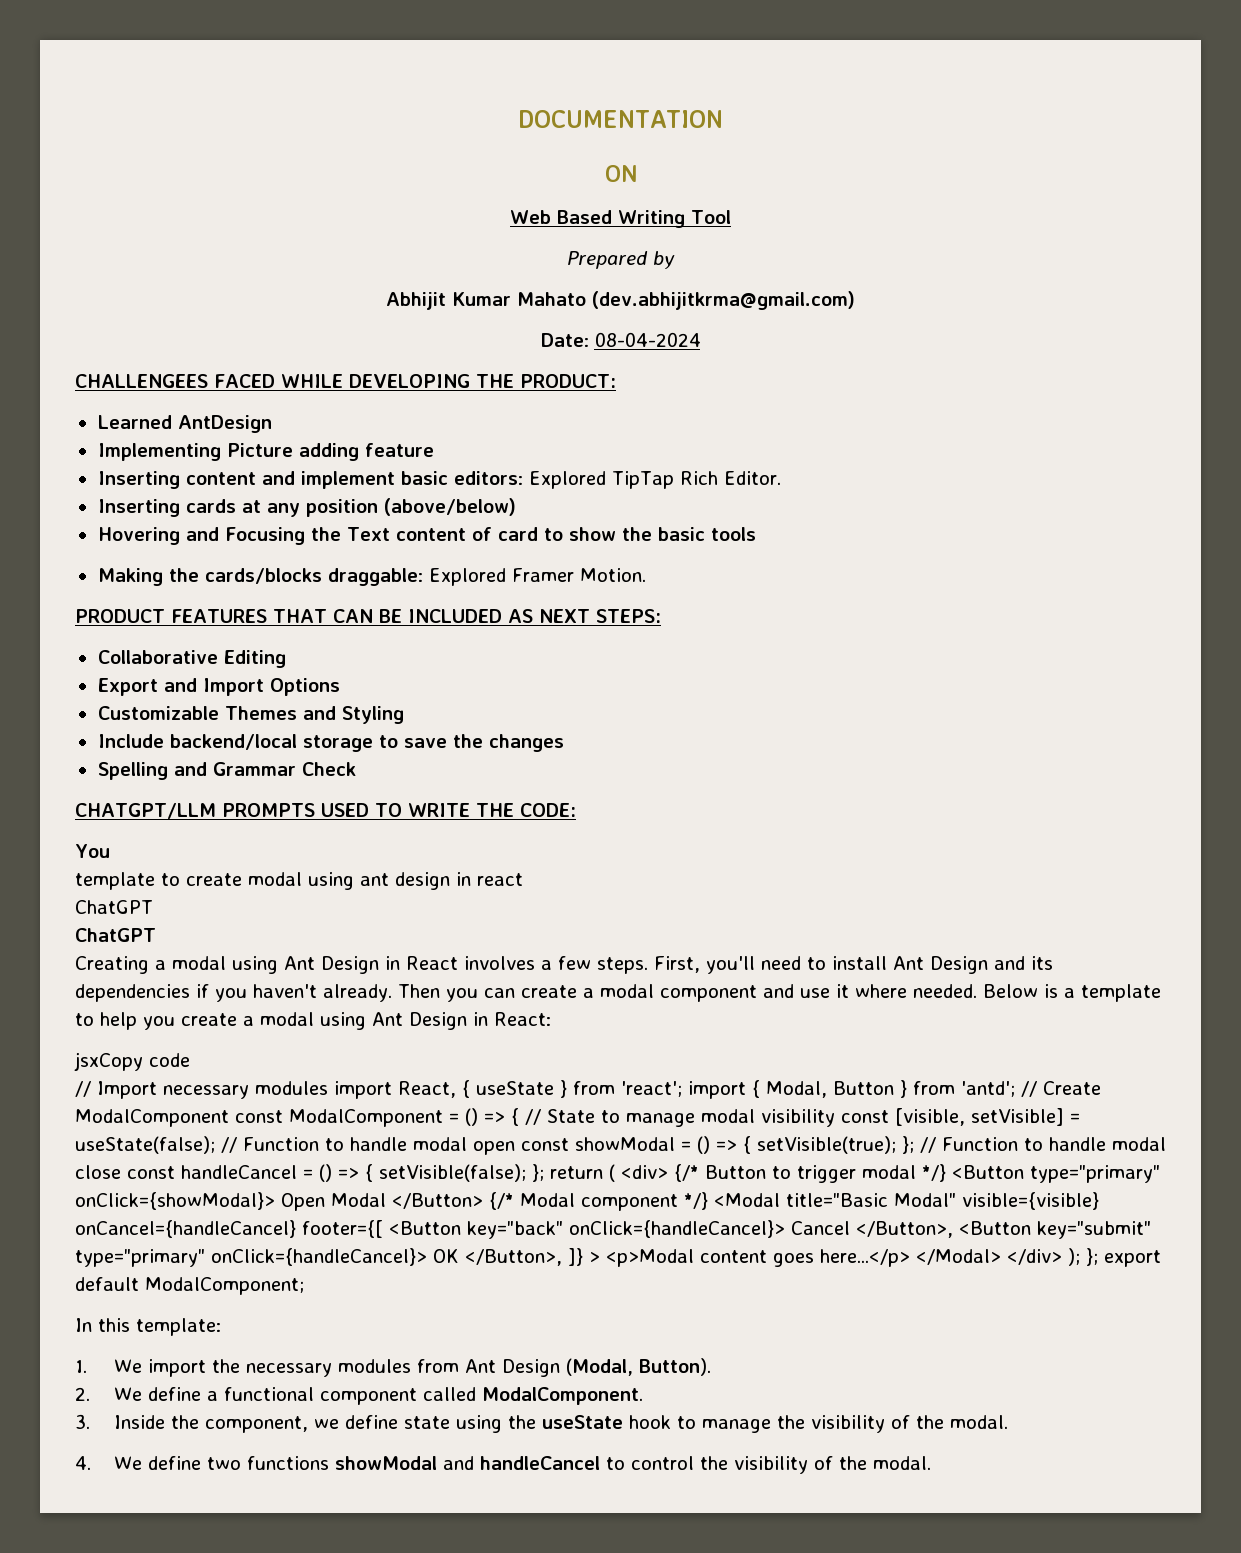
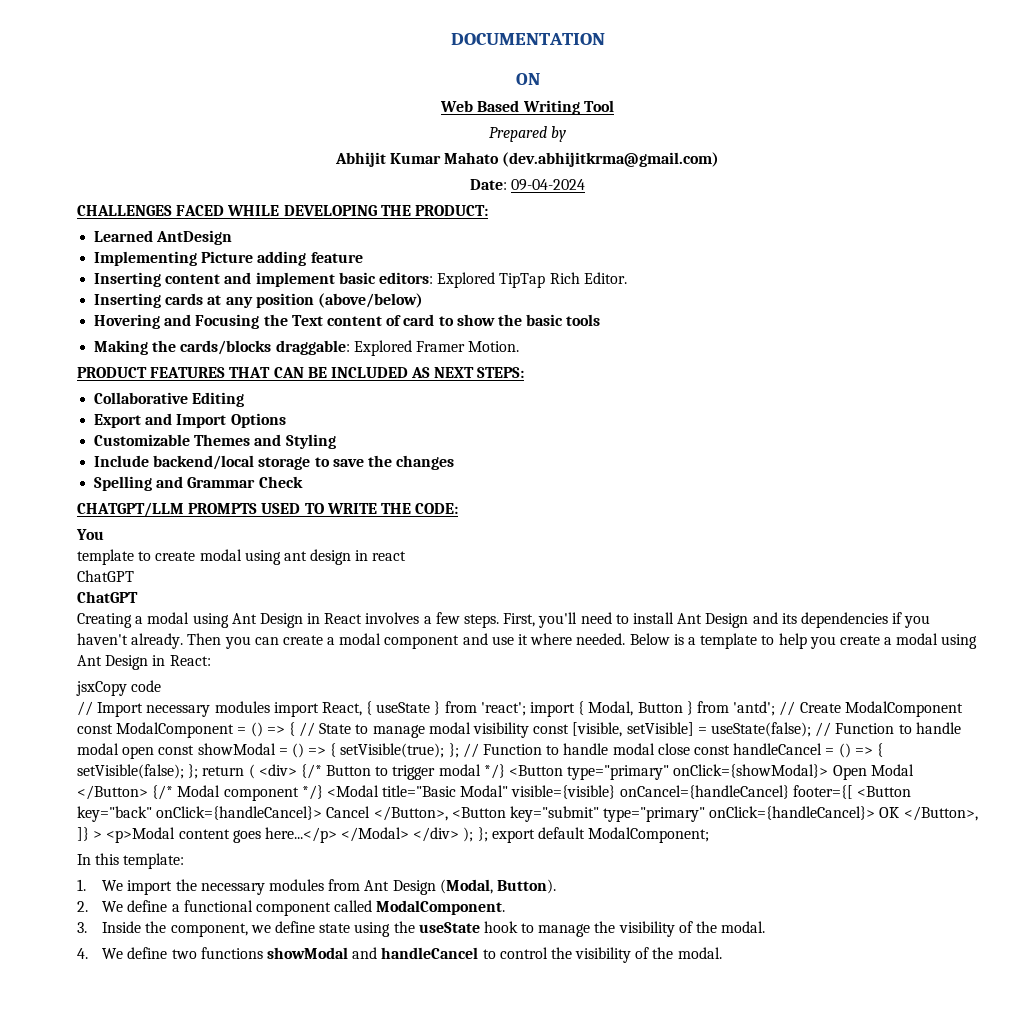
- Date: 08-04-2024
- CHALLENGEES FACED WHILE DEVELOPING THE PRODUCT:
+ Date: 09-04-2024
+ CHALLENGES FACED WHILE DEVELOPING THE PRODUCT:

